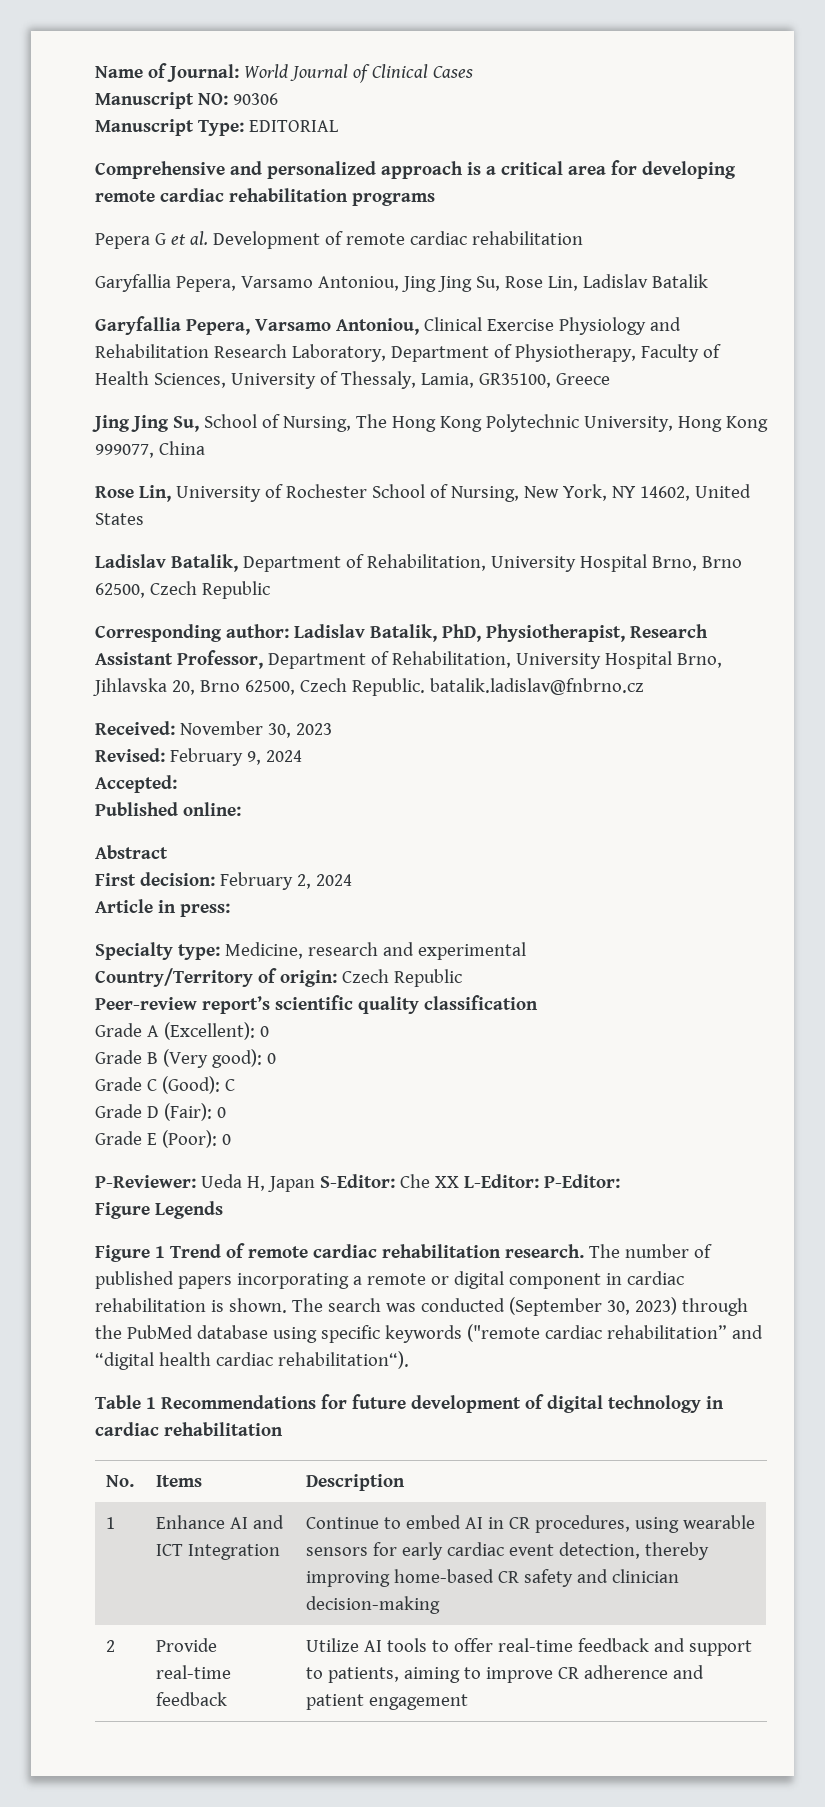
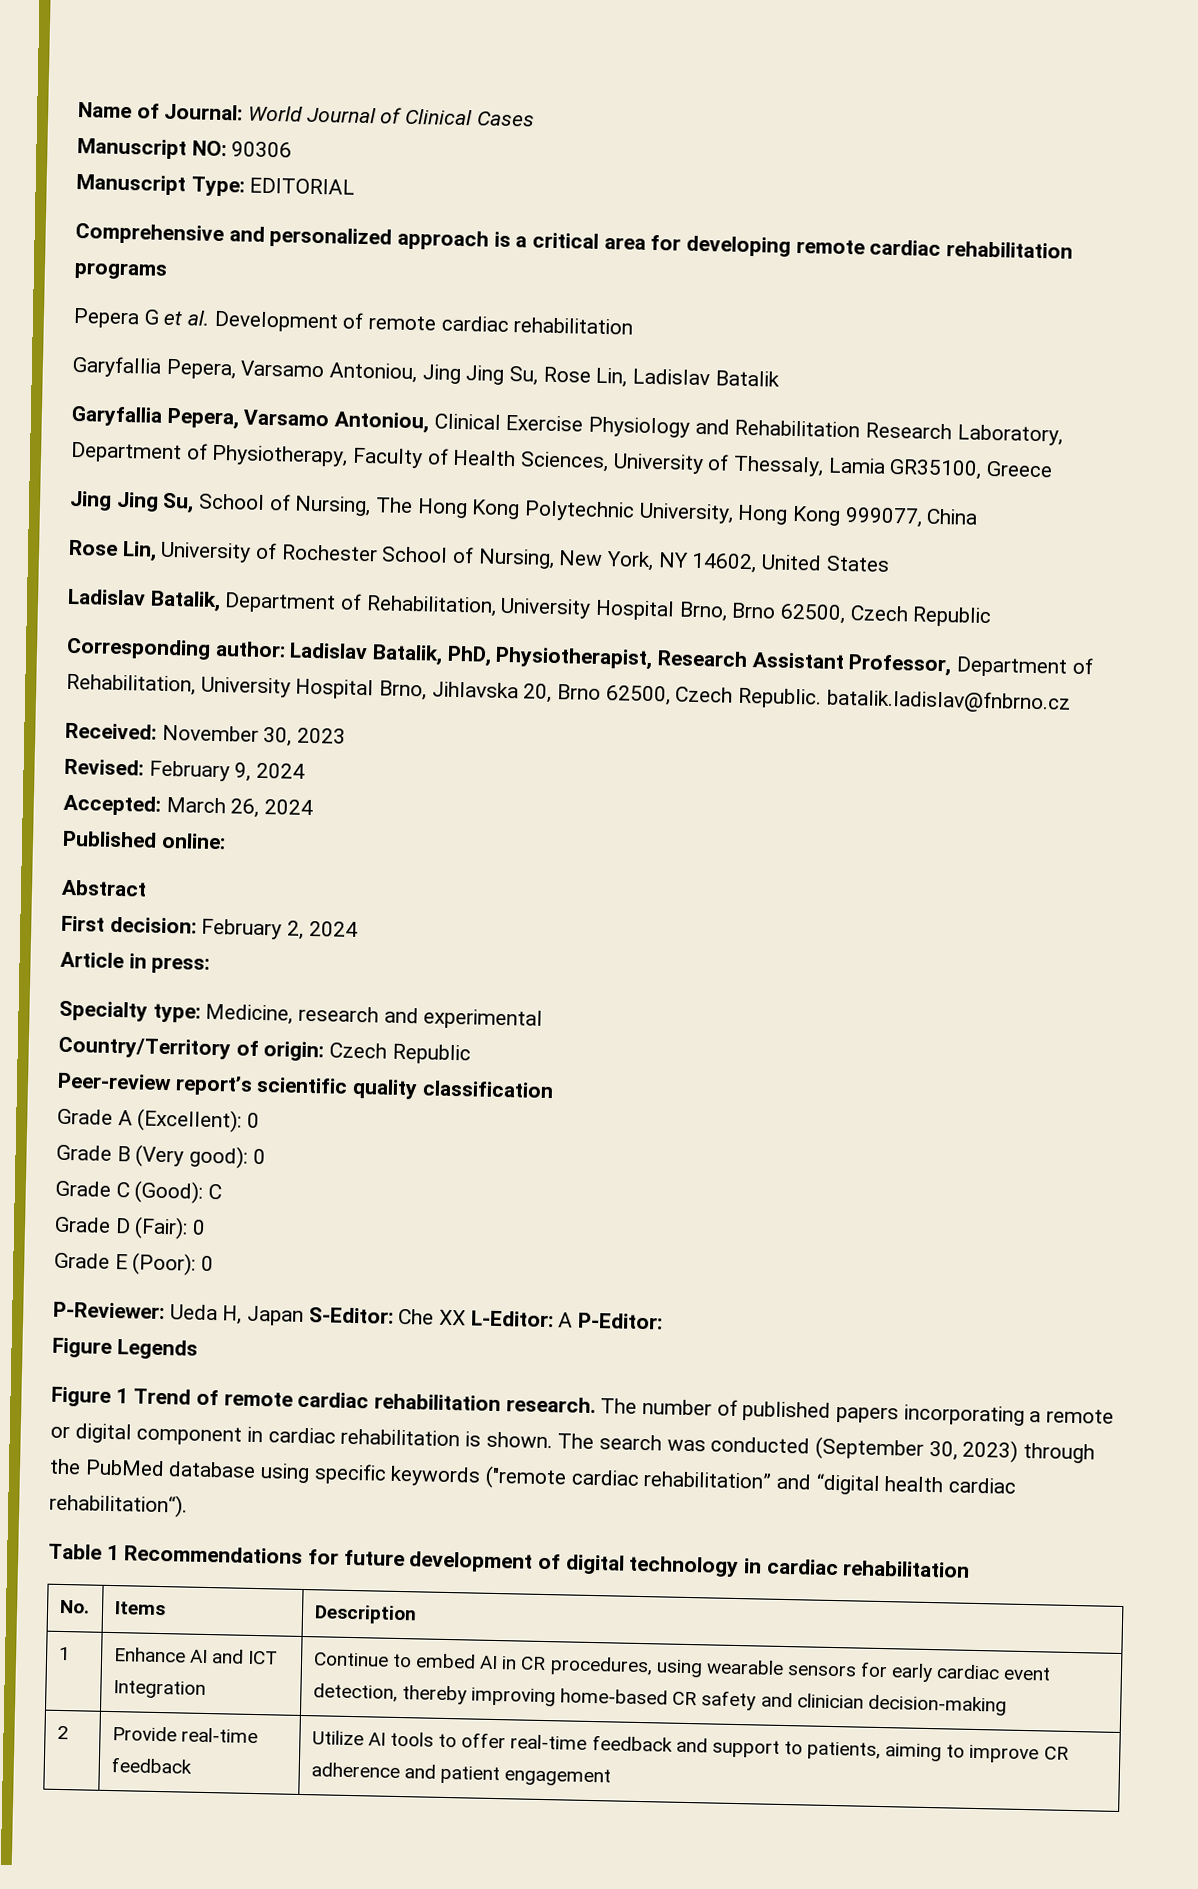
- Garyfallia Pepera, Varsamo Antoniou, Clinical Exercise Physiology and Rehabilitation Research Laboratory, Department of Physiotherapy, Faculty of Health Sciences, University of Thessaly, Lamia, GR35100, Greece
+ Garyfallia Pepera, Varsamo Antoniou, Clinical Exercise Physiology and Rehabilitation Research Laboratory, Department of Physiotherapy, Faculty of Health Sciences, University of Thessaly, Lamia GR35100, Greece
- Accepted:
+ Accepted: March 26, 2024
- P-Reviewer: Ueda H, Japan S-Editor: Che XX L-Editor: P-Editor:
+ P-Reviewer: Ueda H, Japan S-Editor: Che XX L-Editor: A P-Editor:

